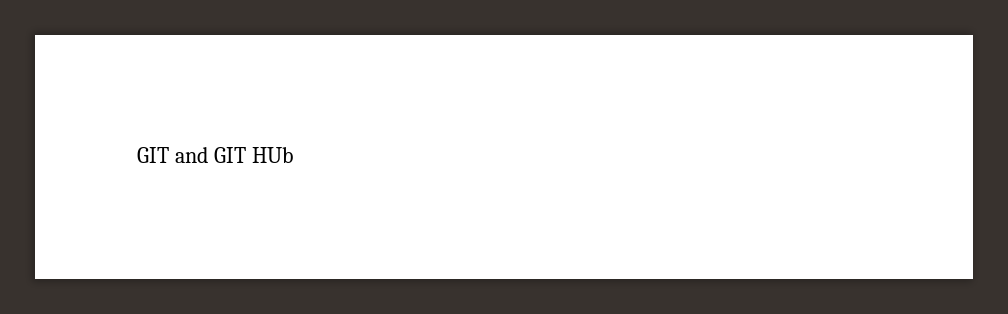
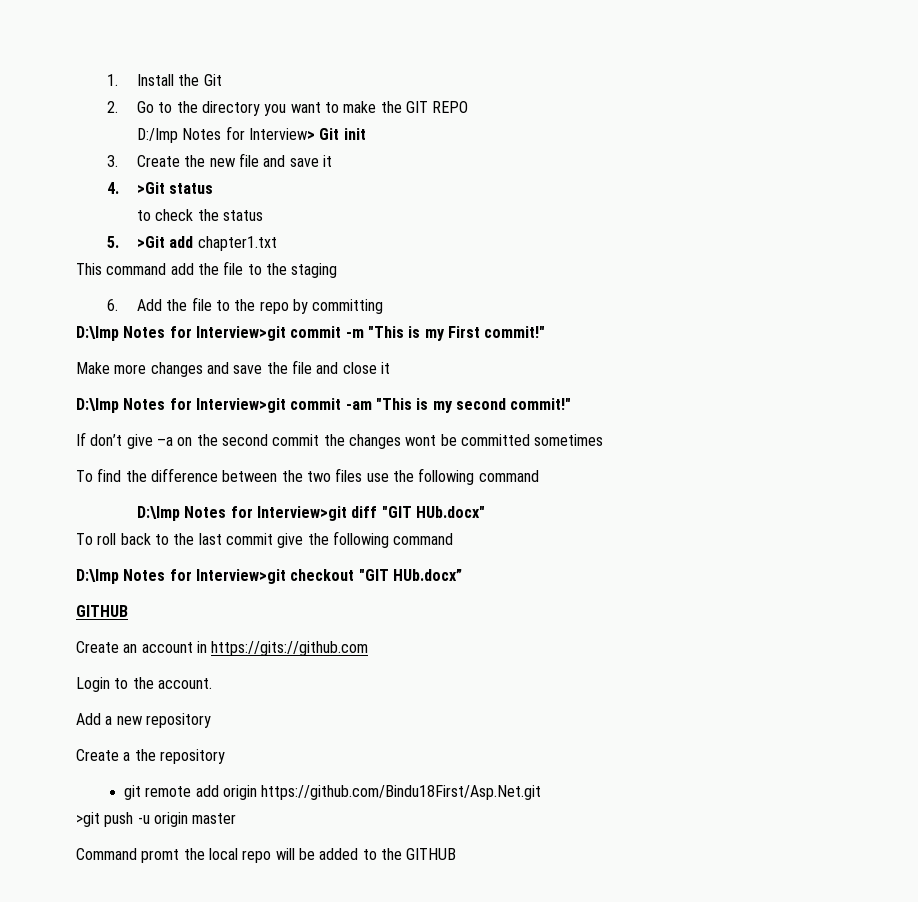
- GIT and GIT HUb
+ 1. Install the Git
+ 2. Go to the directory you want to make the GIT REPO
+ D:/Imp Notes for Interview> Git init
+ 3. Create the new file and save it
+ 4. >Git status
+ to check the status
+ 5. >Git add chapter1.txt
+ This command add the file to the staging
+ 6. Add the file to the repo by committing
+ D:\Imp Notes for Interview>git commit -m "This is my First commit!"
+ Make more changes and save the file and close it
+ D:\Imp Notes for Interview>git commit -am "This is my second commit!"
+ If don’t give –a on the second commit the changes wont be committed sometimes
+ To find the difference between the two files use the following command
+ D:\Imp Notes for Interview>git diff "GIT HUb.docx"
+ To roll back to the last commit give the following command
+ D:\Imp Notes for Interview>git checkout "GIT HUb.docx”
+ GITHUB
+ Create an account in https://gits://github.com
+ Login to the account.
+ Add a new repository
+ Create a the repository
+ git remote add origin https://github.com/Bindu18First/Asp.Net.git
+ >git push -u origin master
+ Command promt the local repo will be added to the GITHUB

